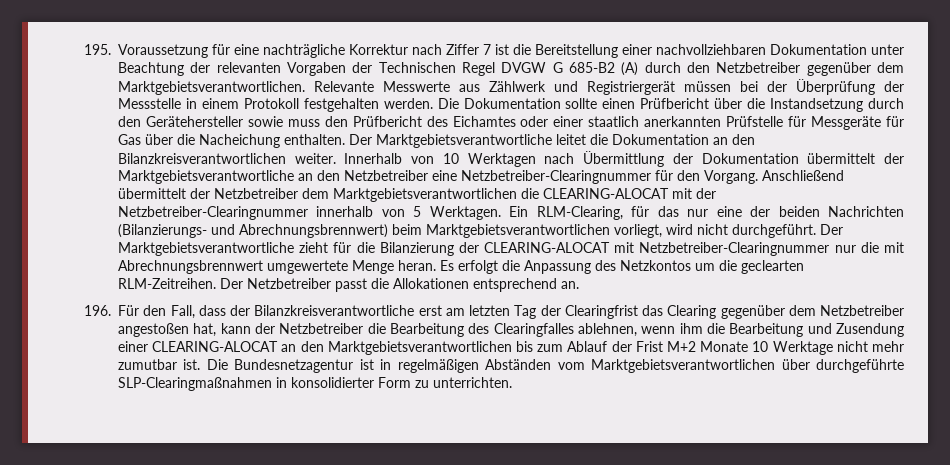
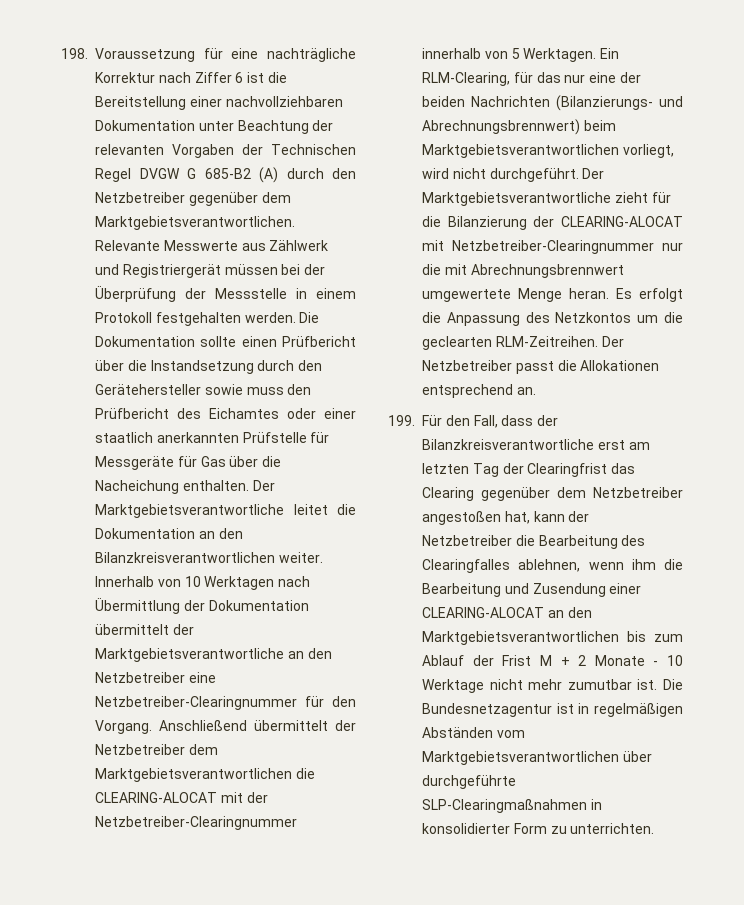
- 195. Voraussetzung für eine nachträgliche Korrektur nach Ziffer 7 ist die Bereitstellung einer nachvollziehbaren Dokumentation unter Beachtung der relevanten Vorgaben der Technischen Regel DVGW G 685-B2 (A) durch den Netzbetreiber gegenüber dem Marktgebietsverantwortlichen.
+ 198. Voraussetzung für eine nachträgliche Korrektur nach Ziffer 6 ist die Bereitstellung einer nachvollziehbaren Dokumentation unter Beachtung der relevanten Vorgaben der Technischen Regel DVGW G 685-B2 (A) durch den Netzbetreiber gegenüber dem Marktgebietsverantwortlichen.
- 196. Für den Fall, dass der Bilanzkreisverantwortliche erst am letzten Tag der Clearingfrist das Clearing gegenüber dem Netzbetreiber angestoßen hat, kann der Netzbetreiber die Bearbeitung des Clearingfalles ablehnen, wenn ihm die Bearbeitung und Zusendung einer CLEARING-ALOCAT an den Marktgebietsverantwortlichen bis zum Ablauf der Frist M+2 Monate 10 Werktage nicht mehr zumutbar ist.
+ 199. Für den Fall, dass der Bilanzkreisverantwortliche erst am letzten Tag der Clearingfrist das Clearing gegenüber dem Netzbetreiber angestoßen hat, kann der Netzbetreiber die Bearbeitung des Clearingfalles ablehnen, wenn ihm die Bearbeitung und Zusendung einer CLEARING-ALOCAT an den Marktgebietsverantwortlichen bis zum Ablauf der Frist M + 2 Monate - 10 Werktage nicht mehr zumutbar ist.

